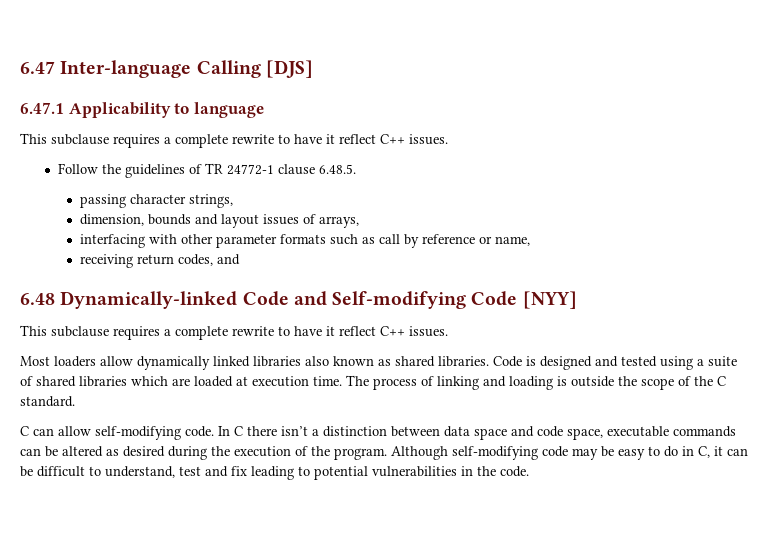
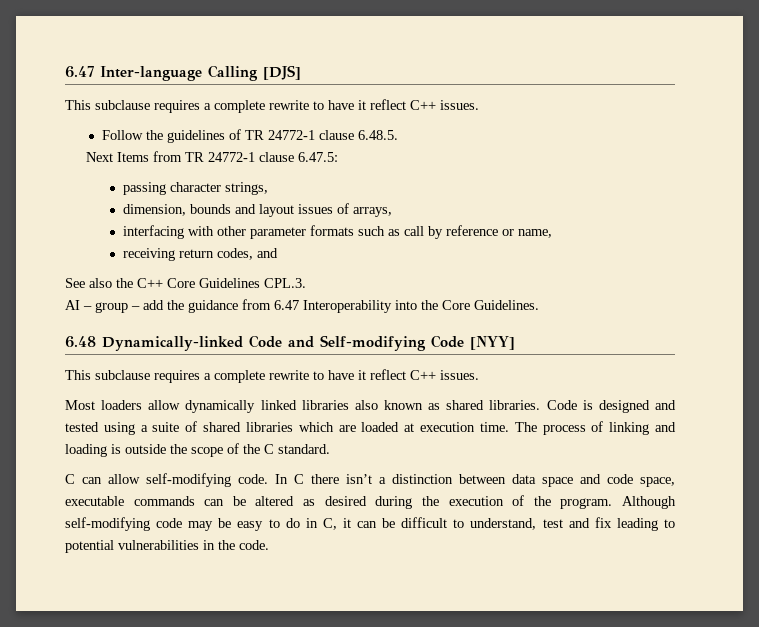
- 6.47.1 Applicability to language
+ Next Items from TR 24772-1 clause 6.47.5:
+ See also the C++ Core Guidelines CPL.3.
+ AI – group – add the guidance from 6.47 Interoperability into the Core Guidelines.

